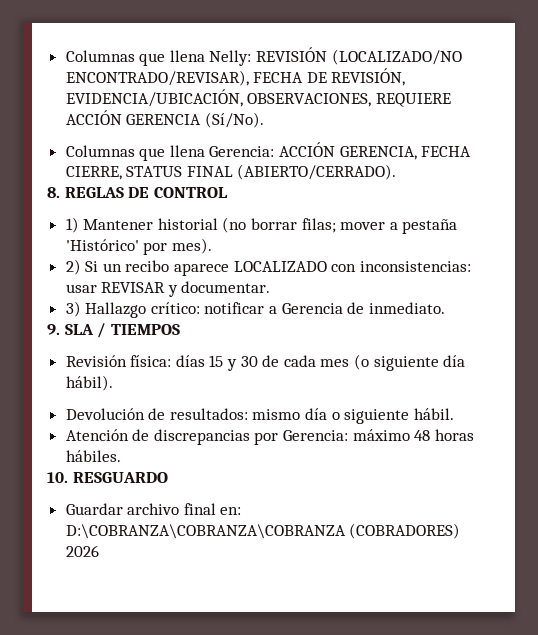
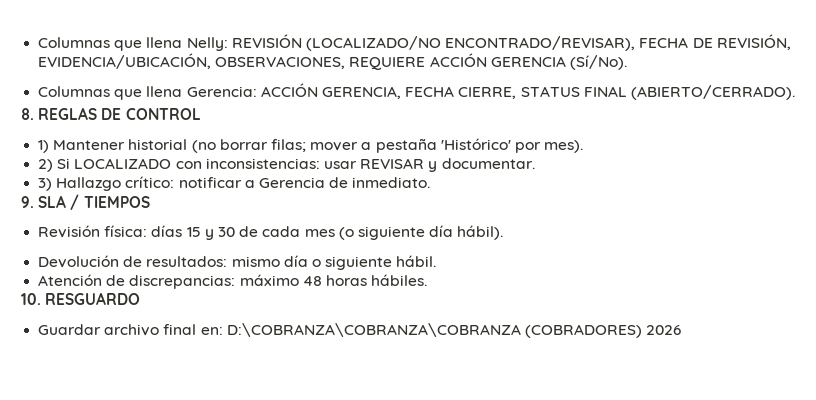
- 2) Si un recibo aparece LOCALIZADO con inconsistencias: usar REVISAR y documentar.
+ 2) Si LOCALIZADO con inconsistencias: usar REVISAR y documentar.
- Atención de discrepancias por Gerencia: máximo 48 horas hábiles.
+ Atención de discrepancias: máximo 48 horas hábiles.

